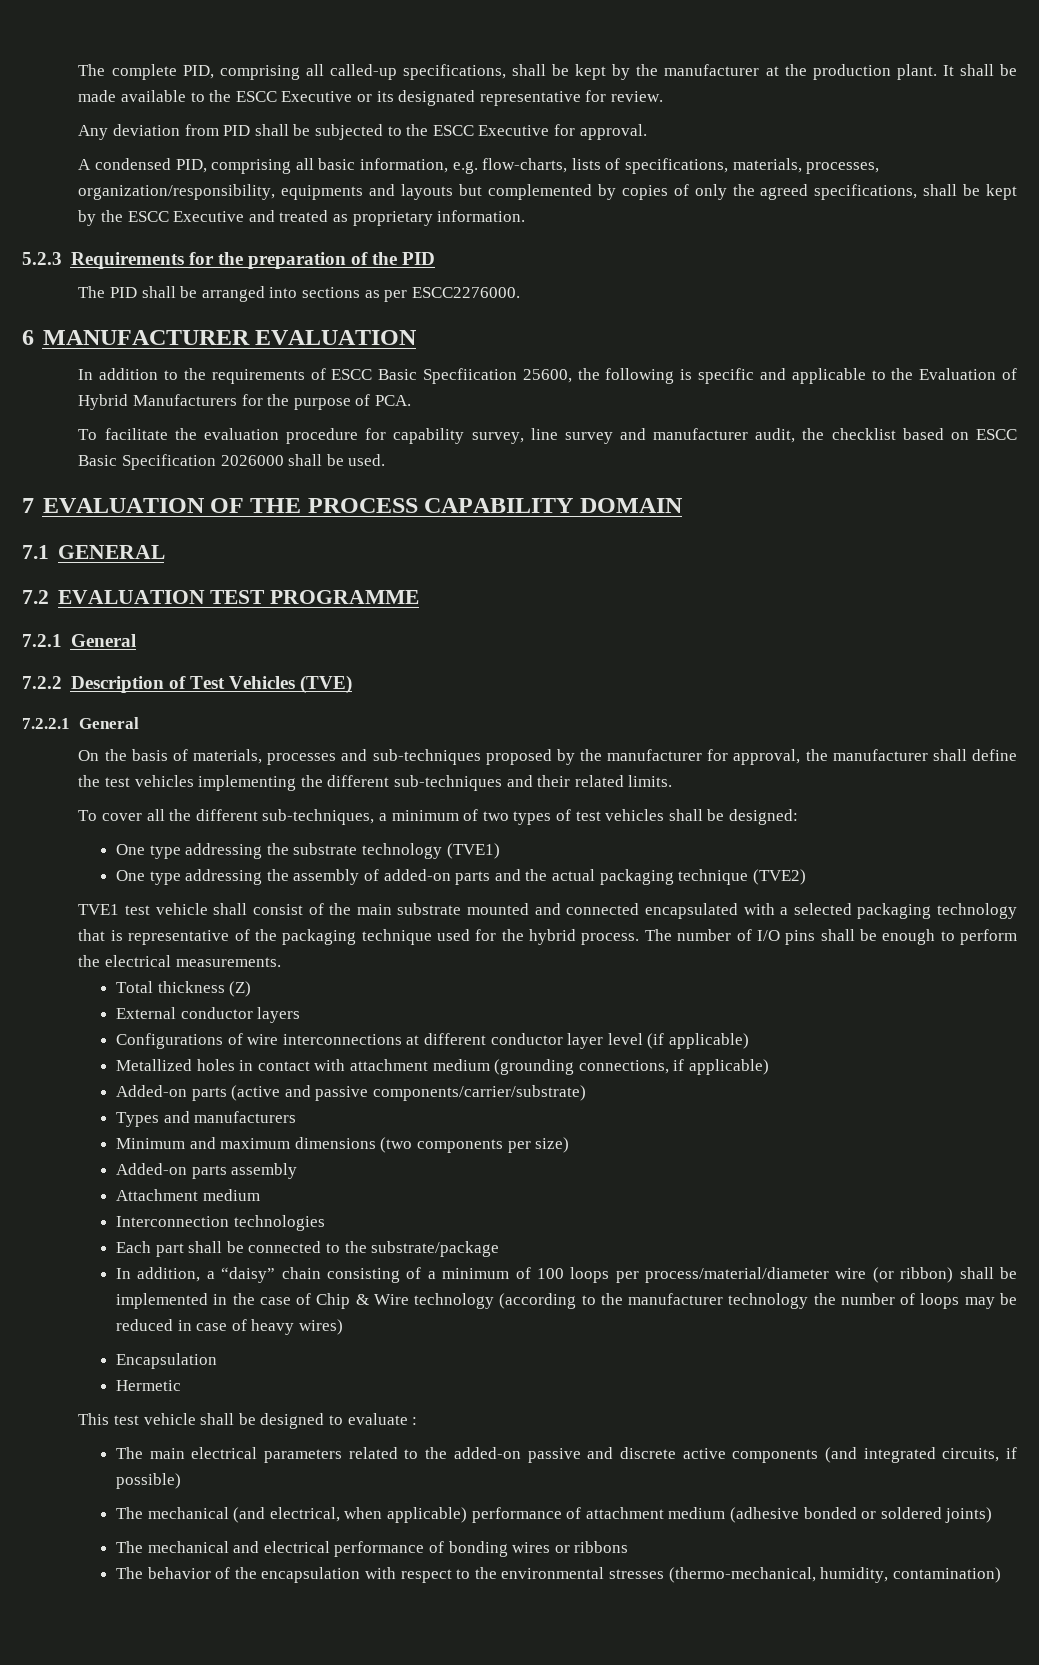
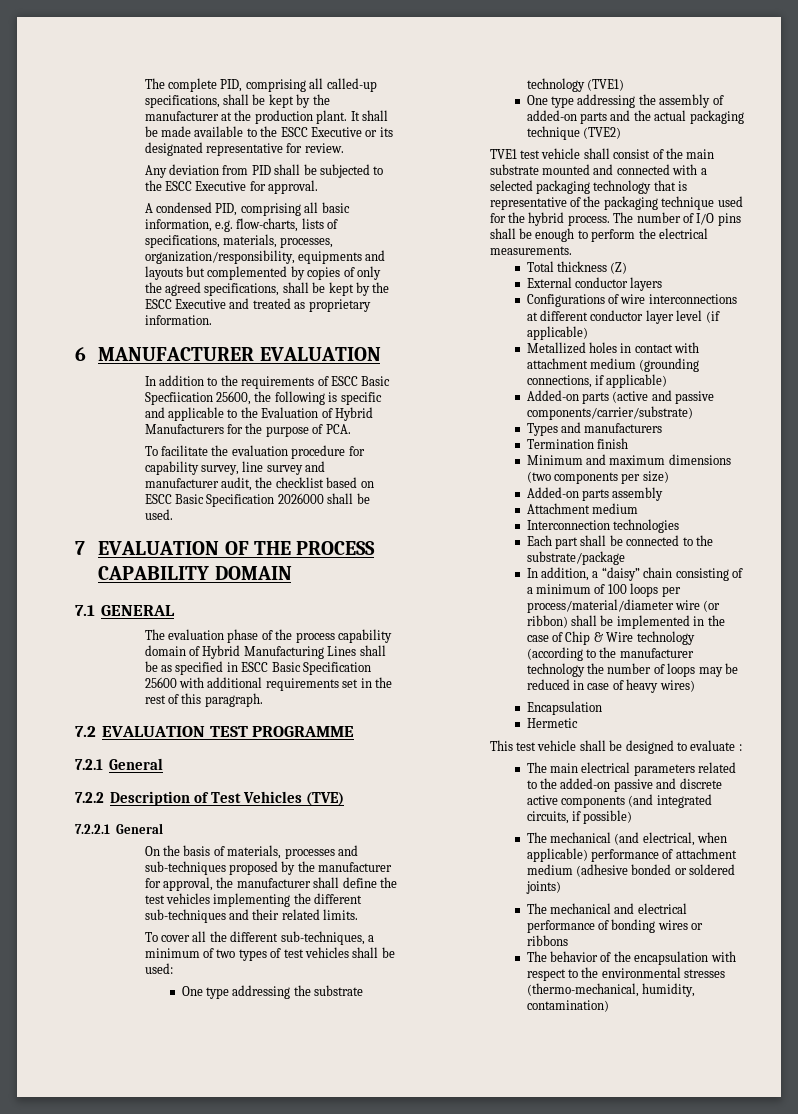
- 5.2.3 Requirements for the preparation of the PID
- The PID shall be arranged into sections as per ESCC2276000.
+ The evaluation phase of the process capability domain of Hybrid Manufacturing Lines shall be as specified in ESCC Basic Specification 25600 with additional requirements set in the rest of this paragraph.
- To cover all the different sub-techniques, a minimum of two types of test vehicles shall be designed:
+ To cover all the different sub-techniques, a minimum of two types of test vehicles shall be used:
- TVE1 test vehicle shall consist of the main substrate mounted and connected encapsulated with a selected packaging technology that is representative of the packaging technique used for the hybrid process.
+ TVE1 test vehicle shall consist of the main substrate mounted and connected with a selected packaging technology that is representative of the packaging technique used for the hybrid process.
+ Termination finish

